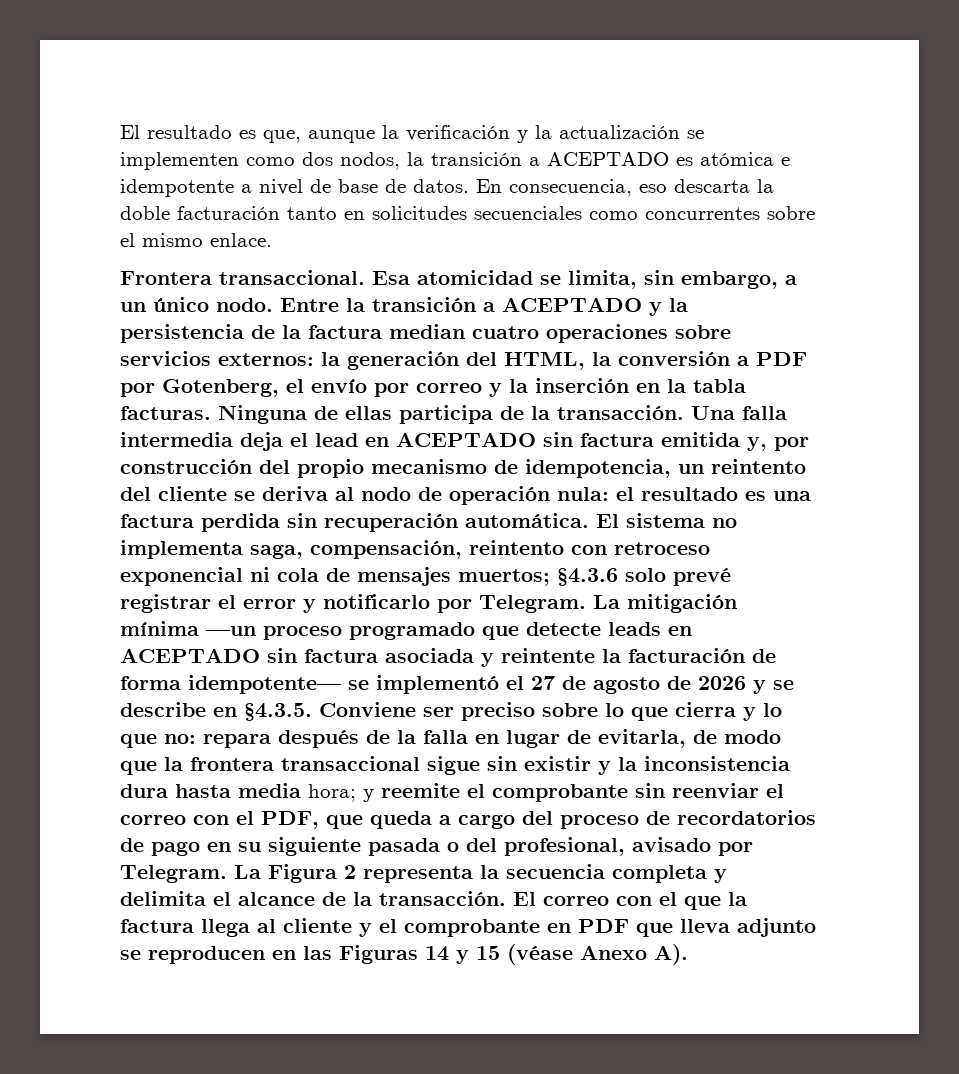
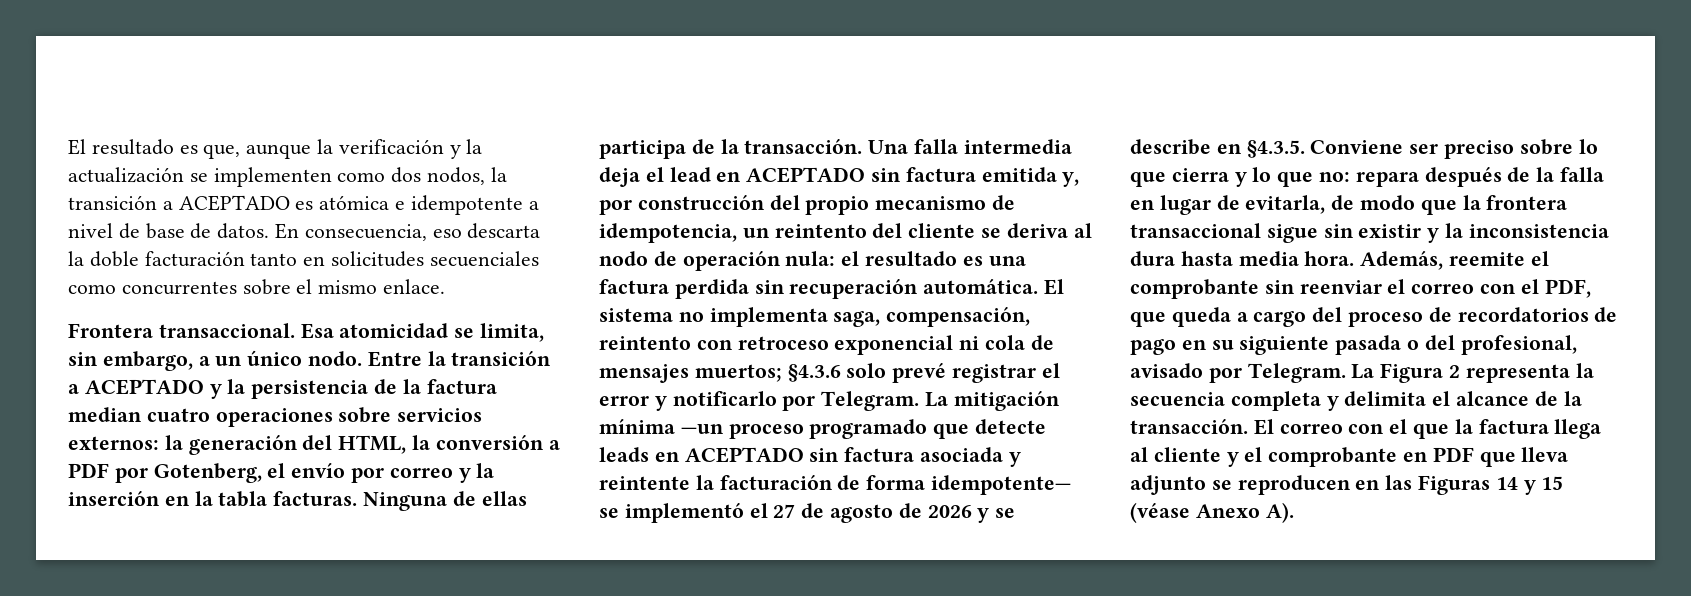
- repara después de la falla en lugar de evitarla, de modo que la frontera transaccional sigue sin existir y la inconsistencia dura hasta media hora; y reemite el comprobante sin reenviar el correo con el PDF, que queda a cargo del proceso de recordatorios de pago en su siguiente pasada o del profesional, avisado por Telegram.
+ repara después de la falla en lugar de evitarla, de modo que la frontera transaccional sigue sin existir y la inconsistencia dura hasta media hora. Además, reemite el comprobante sin reenviar el correo con el PDF, que queda a cargo del proceso de recordatorios de pago en su siguiente pasada o del profesional, avisado por Telegram.

